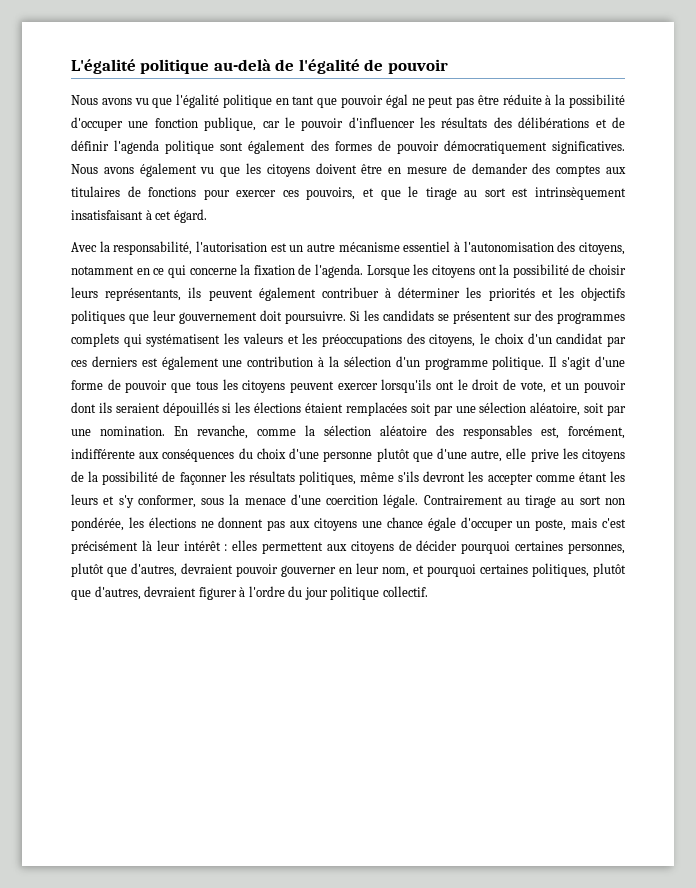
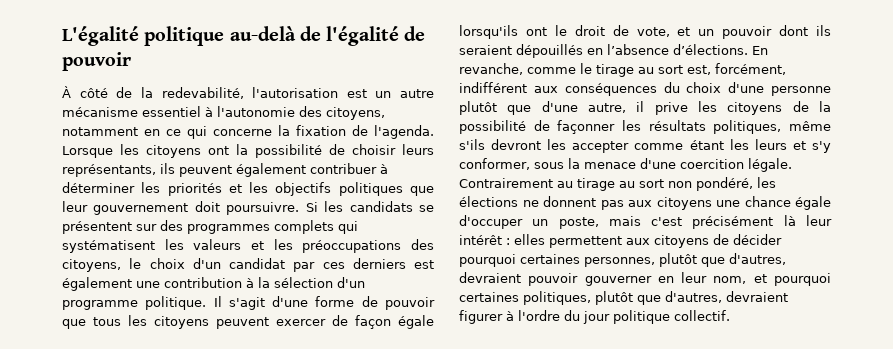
- Nous avons vu que l'égalité politique en tant que pouvoir égal ne peut pas être réduite à la possibilité d'occuper une fonction publique, car le pouvoir d'influencer les résultats des délibérations et de définir l'agenda politique sont également des formes de pouvoir démocratiquement significatives. Nous avons également vu que les citoyens doivent être en mesure de demander des comptes aux titulaires de fonctions pour exercer ces pouvoirs, et que le tirage au sort est intrinsèquement insatisfaisant à cet égard.
- Avec la responsabilité, l'autorisation est un autre mécanisme essentiel à l'autonomisation des citoyens, notamment en ce qui concerne la fixation de l'agenda.
+ À côté de la redevabilité, l'autorisation est un autre mécanisme essentiel à l'autonomie des citoyens, notamment en ce qui concerne la fixation de l'agenda.
- Il s'agit d'une forme de pouvoir que tous les citoyens peuvent exercer lorsqu'ils ont le droit de vote, et un pouvoir dont ils seraient dépouillés si les élections étaient remplacées soit par une sélection aléatoire, soit par une nomination. En revanche, comme la sélection aléatoire des responsables est, forcément, indifférente aux conséquences du choix d'une personne plutôt que d'une autre, elle prive les citoyens de la possibilité de façonner les résultats politiques, même s'ils devront les accepter comme étant les leurs et s'y conformer, sous la menace d'une coercition légale.
+ Il s'agit d'une forme de pouvoir que tous les citoyens peuvent exercer de façon égale lorsqu'ils ont le droit de vote, et un pouvoir dont ils seraient dépouillés en l’absence d’élections. En revanche, comme le tirage au sort est, forcément, indifférent aux conséquences du choix d'une personne plutôt que d'une autre, il prive les citoyens de la possibilité de façonner les résultats politiques, même s'ils devront les accepter comme étant les leurs et s'y conformer, sous la menace d'une coercition légale.
- Contrairement au tirage au sort non pondérée, les élections ne donnent pas aux citoyens une chance égale d'occuper un poste, mais c'est précisément là leur intérêt : elles permettent aux citoyens de décider pourquoi certaines personnes, plutôt que d'autres, devraient pouvoir gouverner en leur nom, et pourquoi certaines politiques, plutôt que d'autres, devraient figurer à l'ordre du jour politique collectif.
+ Contrairement au tirage au sort non pondéré, les élections ne donnent pas aux citoyens une chance égale d'occuper un poste, mais c'est précisément là leur intérêt : elles permettent aux citoyens de décider pourquoi certaines personnes, plutôt que d'autres, devraient pouvoir gouverner en leur nom, et pourquoi certaines politiques, plutôt que d'autres, devraient figurer à l'ordre du jour politique collectif.

